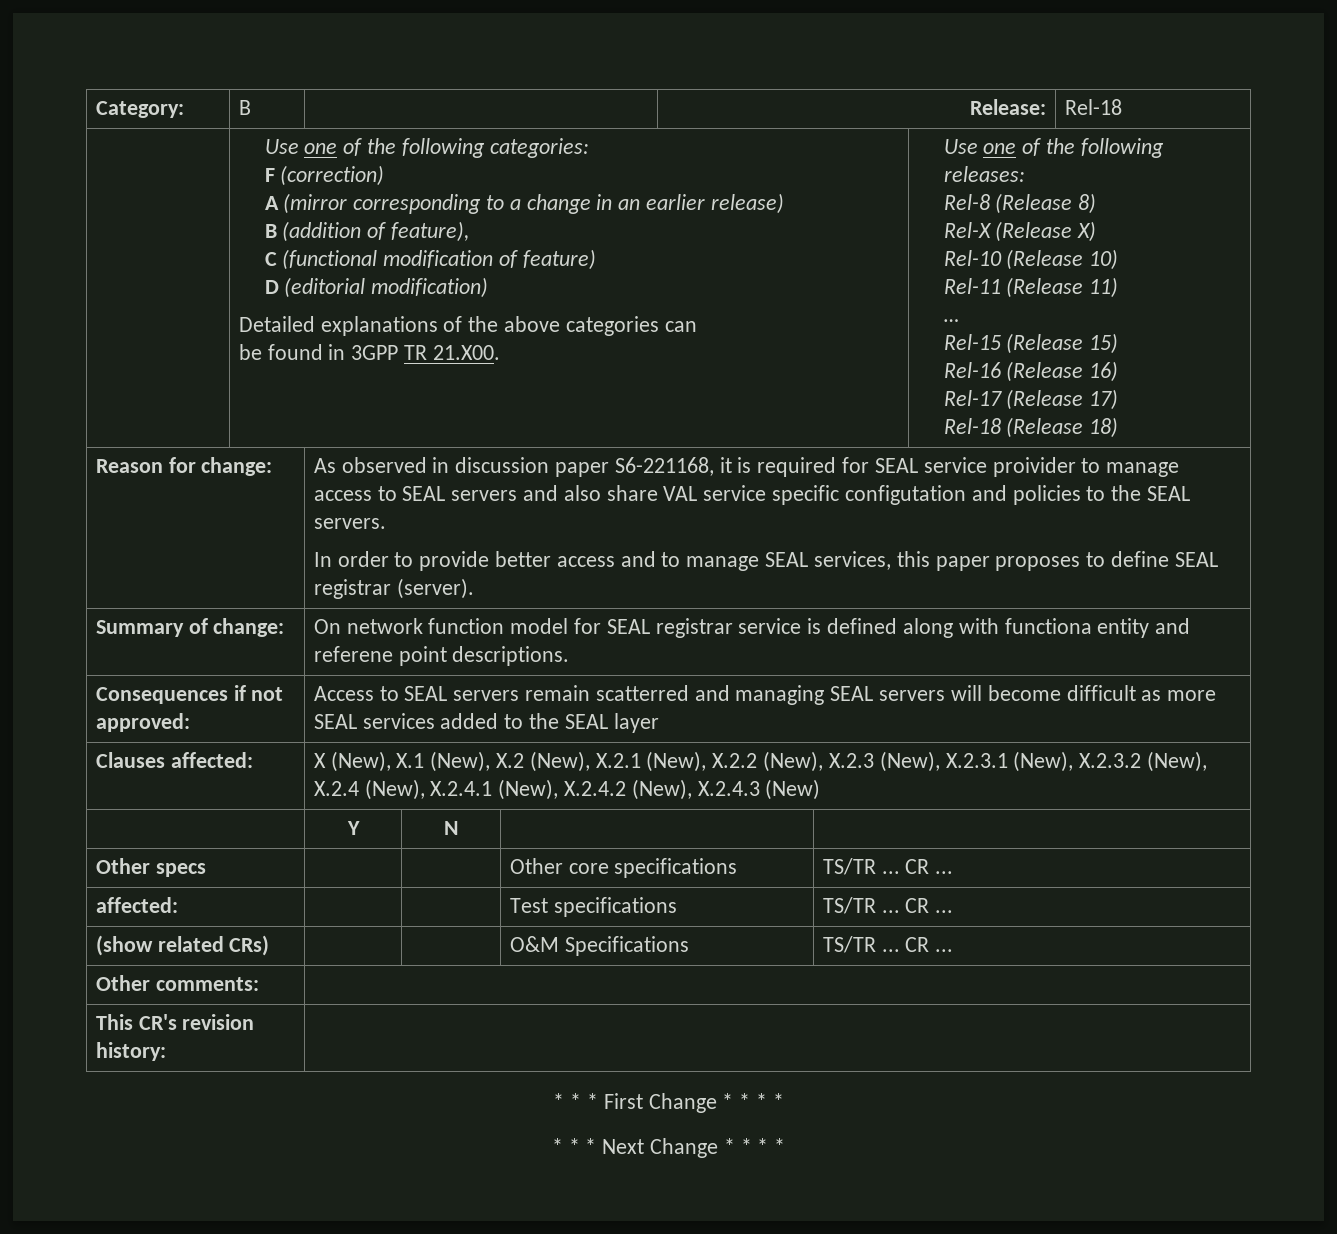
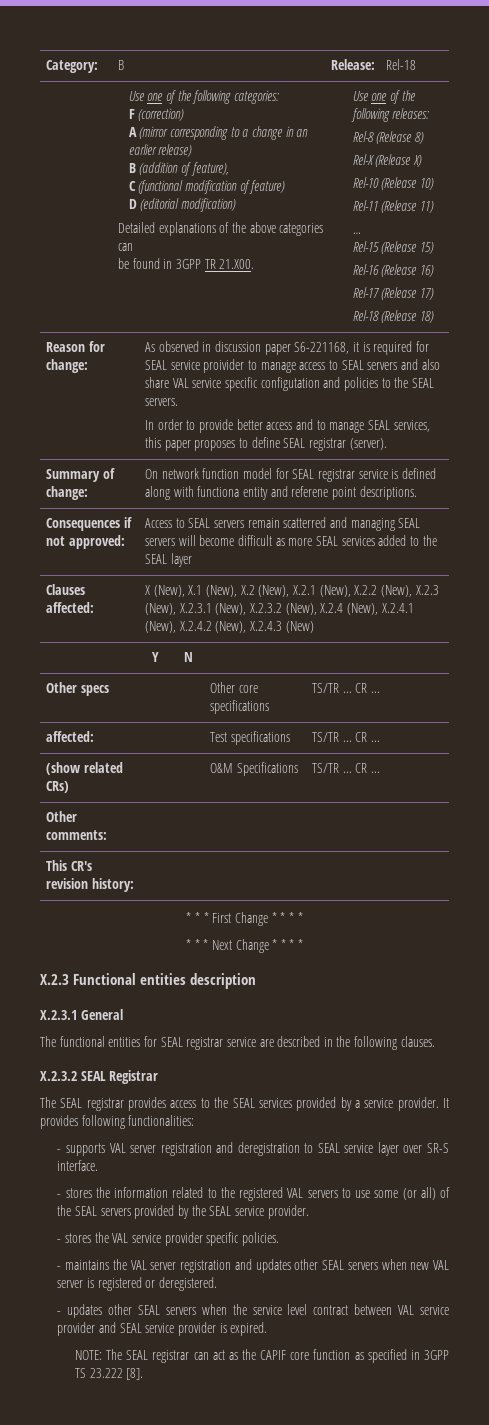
+ X.2.3 Functional entities description
+ X.2.3.1 General
+ The functional entities for SEAL registrar service are described in the following clauses.
+ X.2.3.2 SEAL Registrar
+ The SEAL registrar provides access to the SEAL services provided by a service provider. It provides following functionalities:
+ - supports VAL server registration and deregistration to SEAL service layer over SR-S interface.
+ - stores the information related to the registered VAL servers to use some (or all) of the SEAL servers provided by the SEAL service provider.
+ - stores the VAL service provider specific policies.
+ - maintains the VAL server registration and updates other SEAL servers when new VAL server is registered or deregistered.
+ - updates other SEAL servers when the service level contract between VAL service provider and SEAL service provider is expired.
+ NOTE: The SEAL registrar can act as the CAPIF core function as specified in 3GPP TS 23.222 [8].

